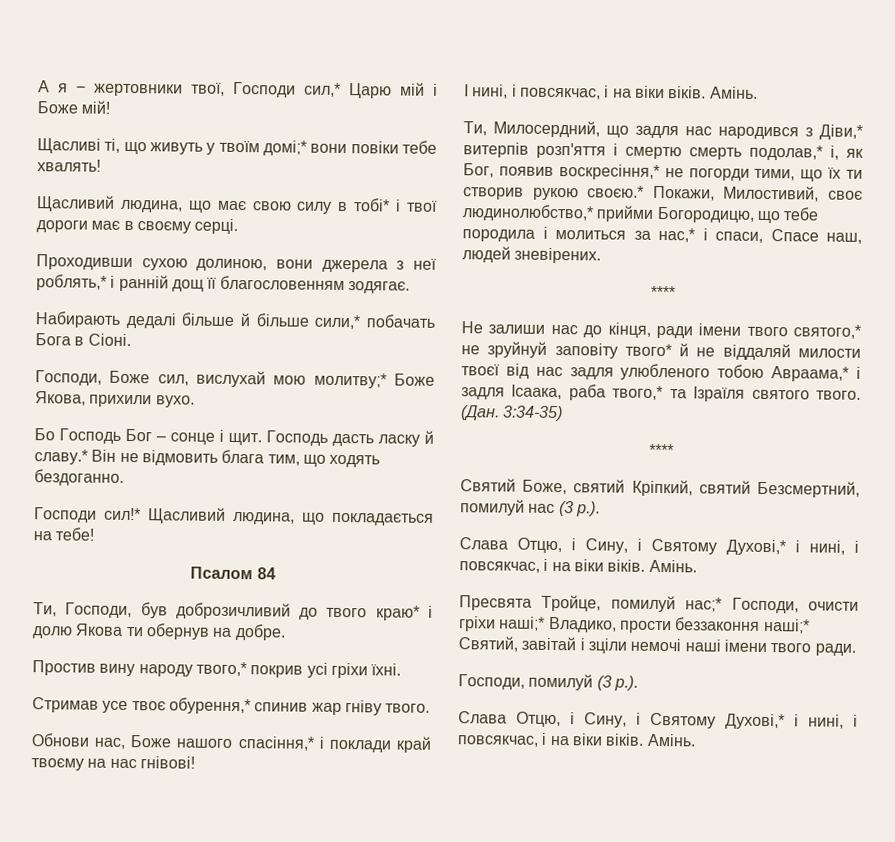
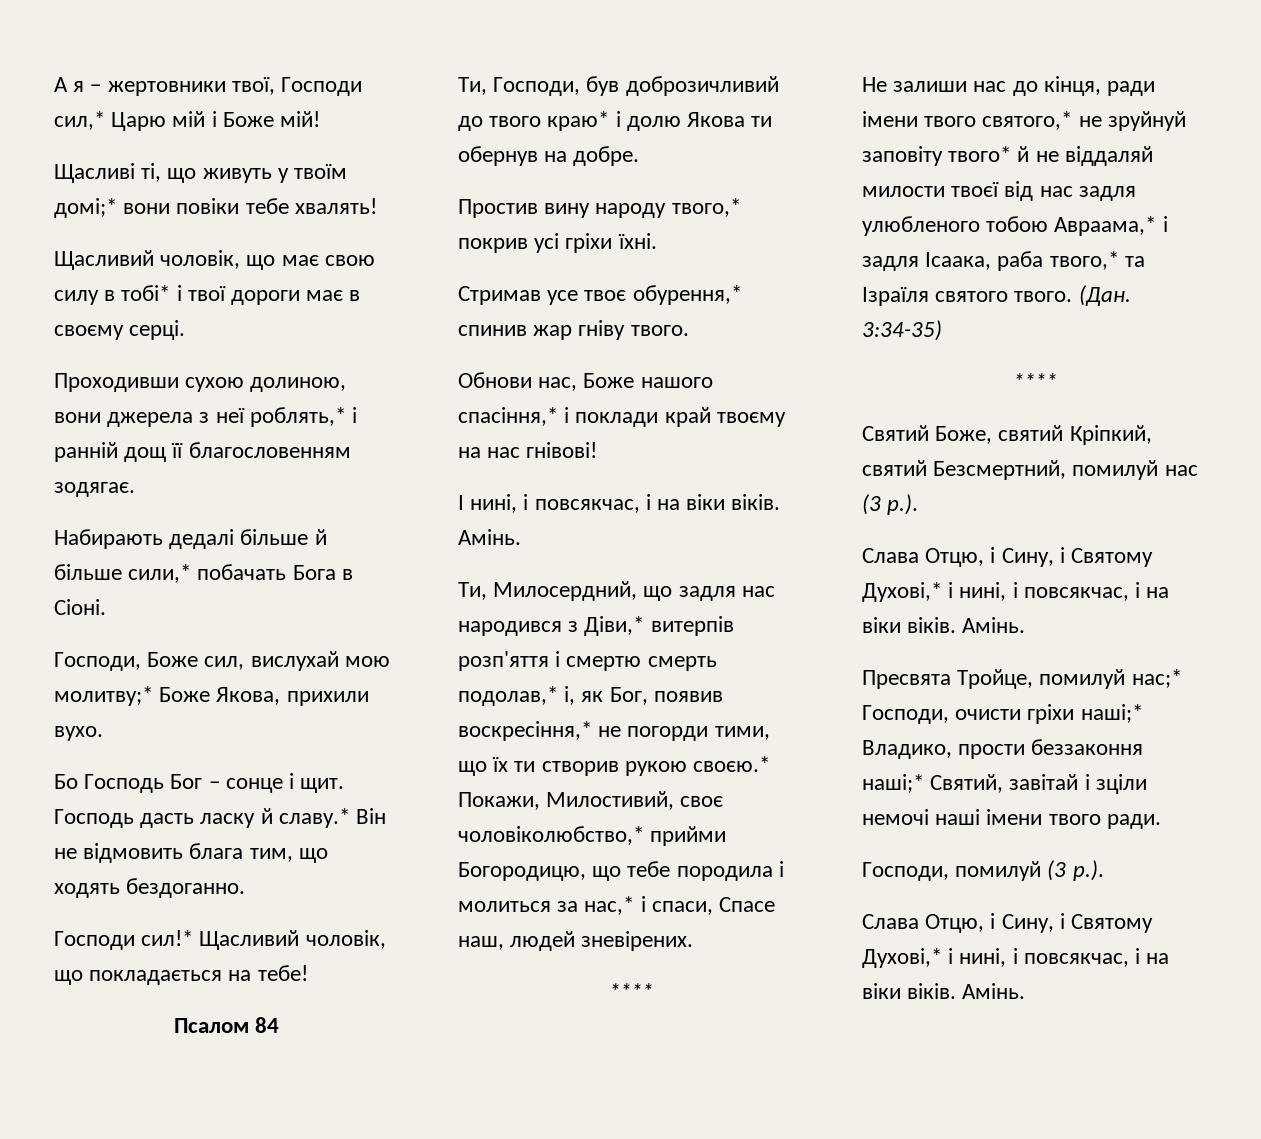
- Щасливий людина, що має свою силу в тобі* і твої дороги має в своєму серці.
+ Щасливий чоловік, що має свою силу в тобі* і твої дороги має в своєму серці.
- Господи сил!* Щасливий людина, що покладається на тебе!
+ Господи сил!* Щасливий чоловік, що покладається на тебе!
- Ти, Милосердний, що задля нас народився з Діви,* витерпів розп'яття і смертю смерть подолав,* і, як Бог, появив воскресіння,* не погорди тими, що їх ти створив рукою своєю.* Покажи, Милостивий, своє людинолюбство,* прийми Богородицю, що тебе породила і молиться за нас,* і спаси, Спасе наш, людей зневірених.
+ Ти, Милосердний, що задля нас народився з Діви,* витерпів розп'яття і смертю смерть подолав,* і, як Бог, появив воскресіння,* не погорди тими, що їх ти створив рукою своєю.* Покажи, Милостивий, своє чоловіколюбство,* прийми Богородицю, що тебе породила і молиться за нас,* і спаси, Спасе наш, людей зневірених.

